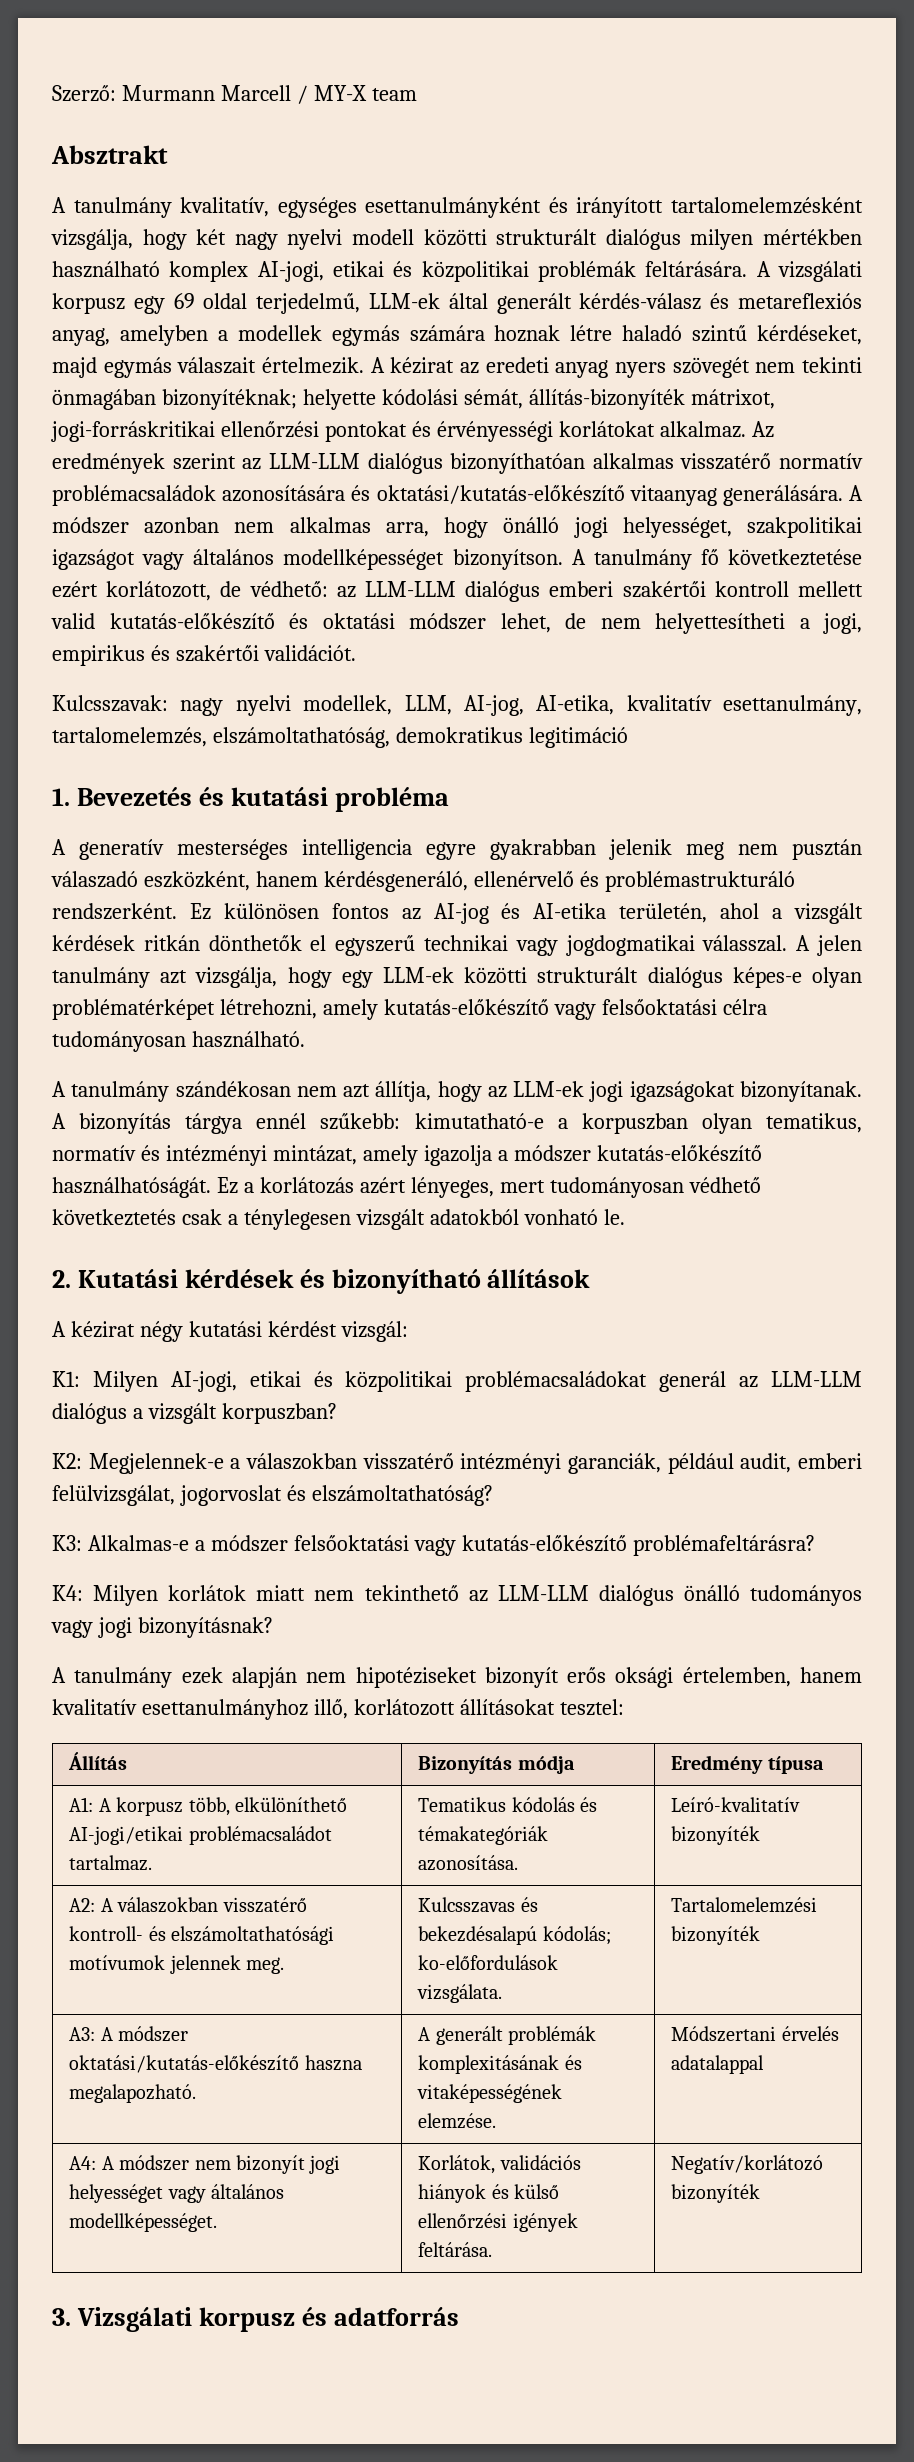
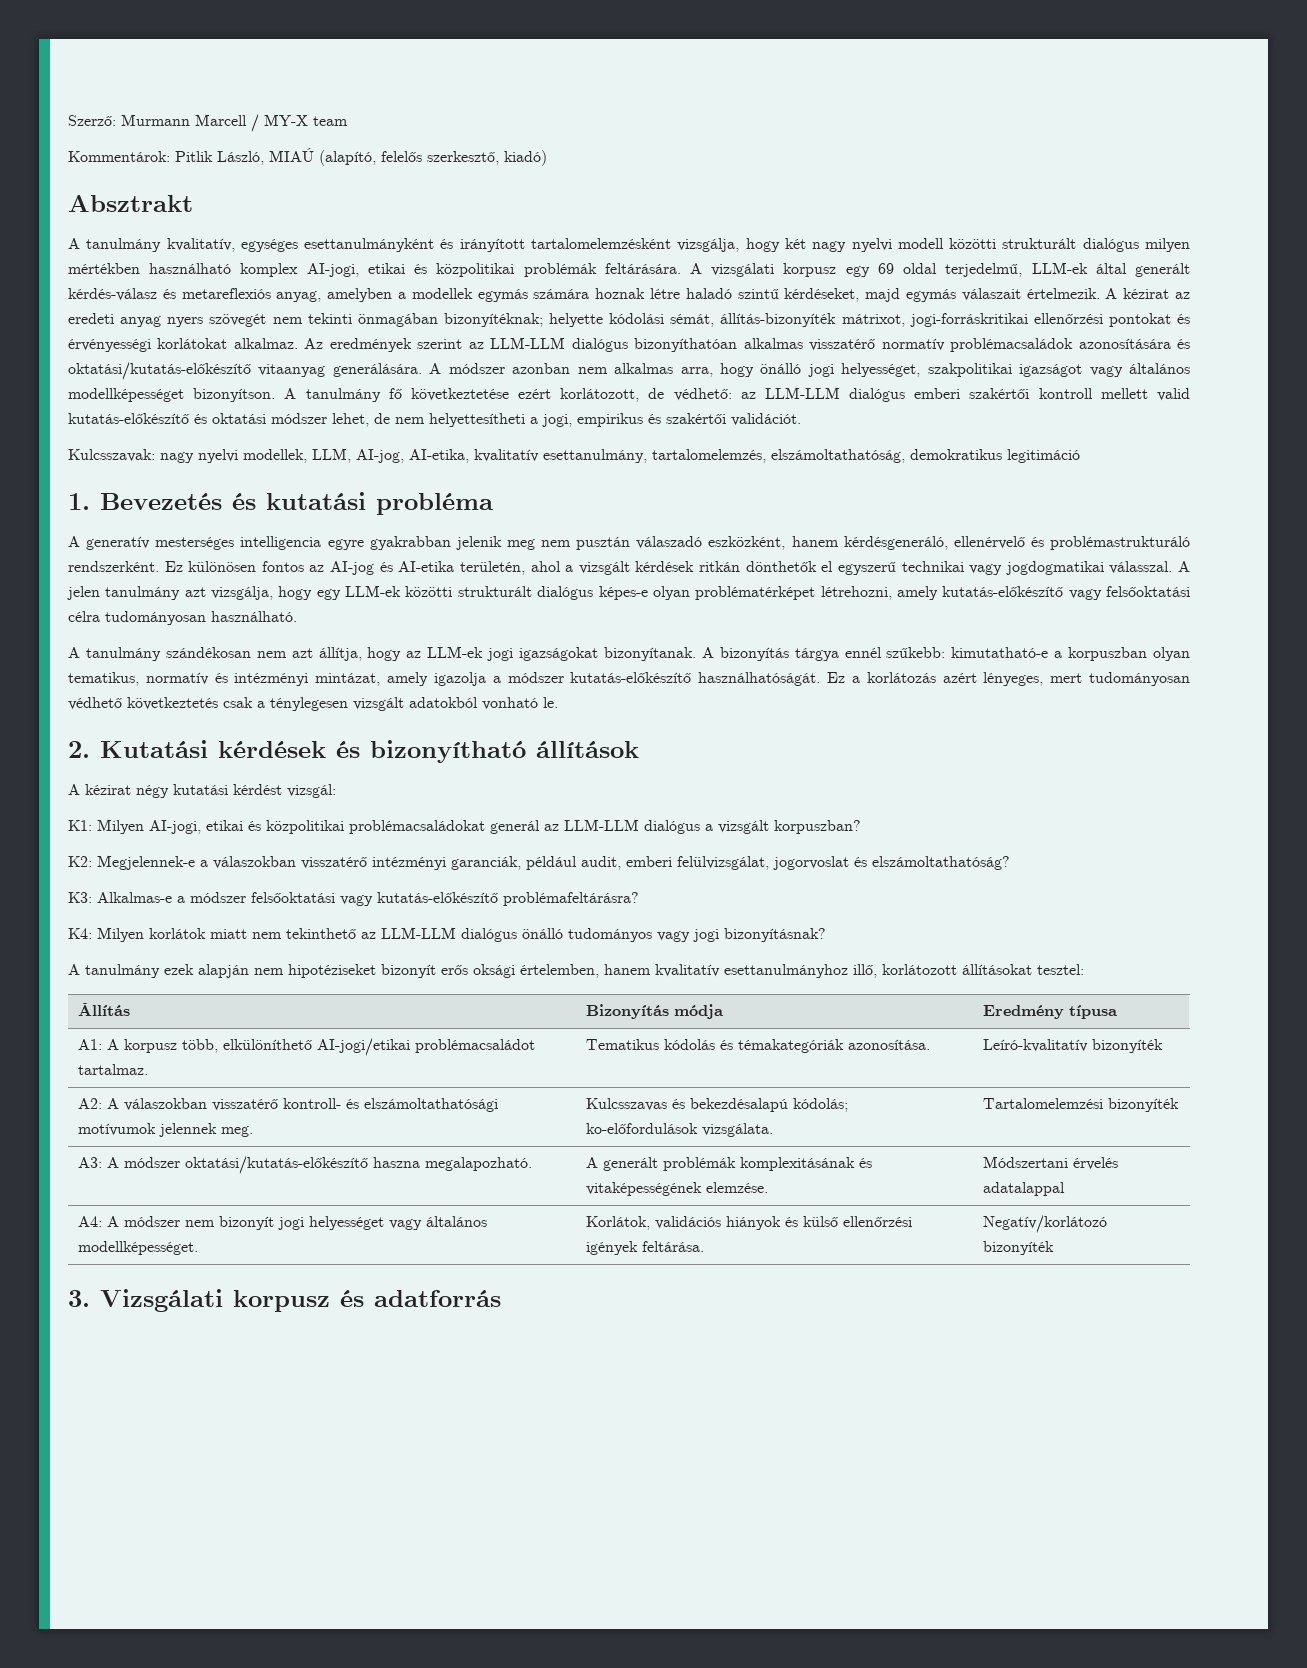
+ Kommentárok: Pitlik László, MIAÚ (alapító, felelős szerkesztő, kiadó)

